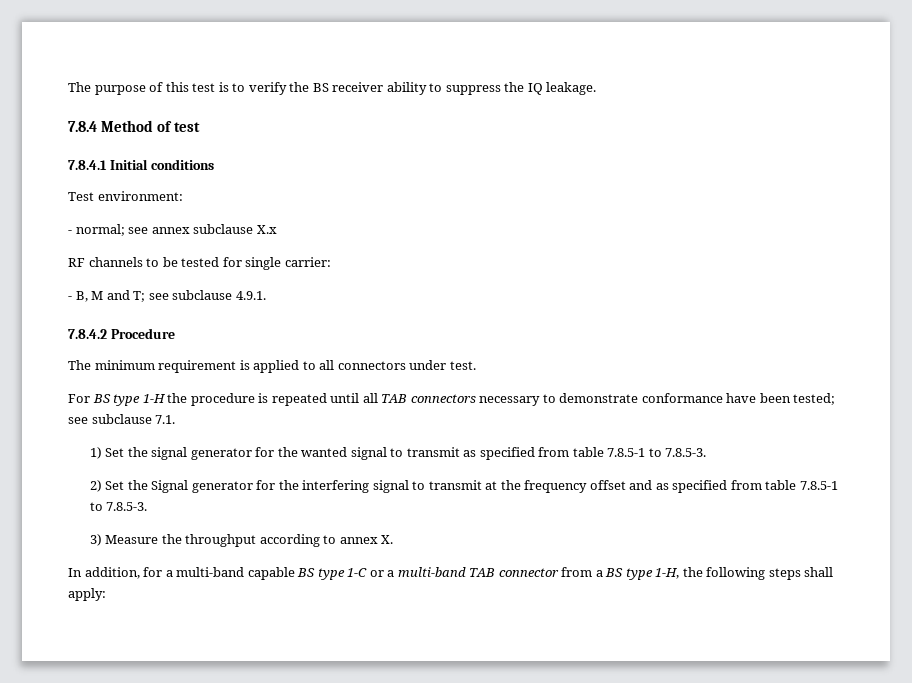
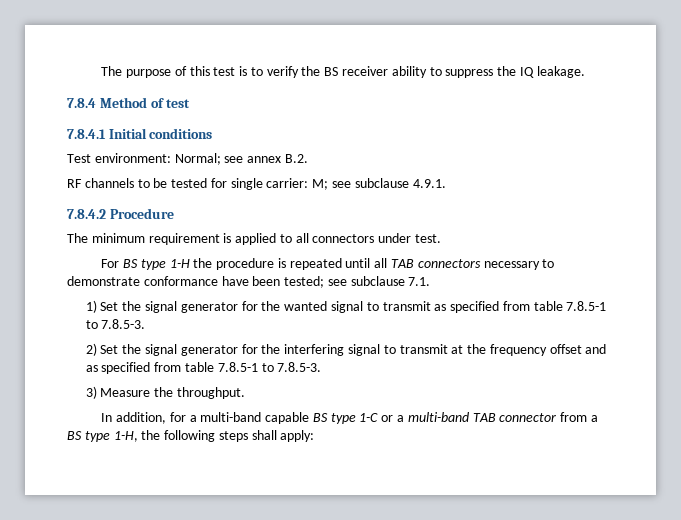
- Test environment:
- - normal; see annex subclause X.x
+ Test environment: Normal; see annex B.2.
- RF channels to be tested for single carrier:
- - B, M and T; see subclause 4.9.1.
+ RF channels to be tested for single carrier: M; see subclause 4.9.1.
- 2) Set the Signal generator for the interfering signal to transmit at the frequency offset and as specified from table 7.8.5-1 to 7.8.5-3.
+ 2) Set the signal generator for the interfering signal to transmit at the frequency offset and as specified from table 7.8.5-1 to 7.8.5-3.
- 3) Measure the throughput according to annex X.
+ 3) Measure the throughput.

